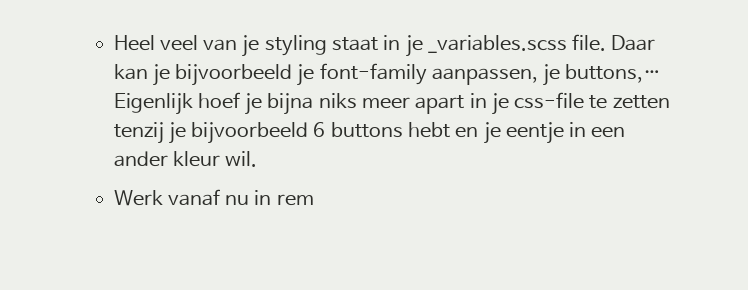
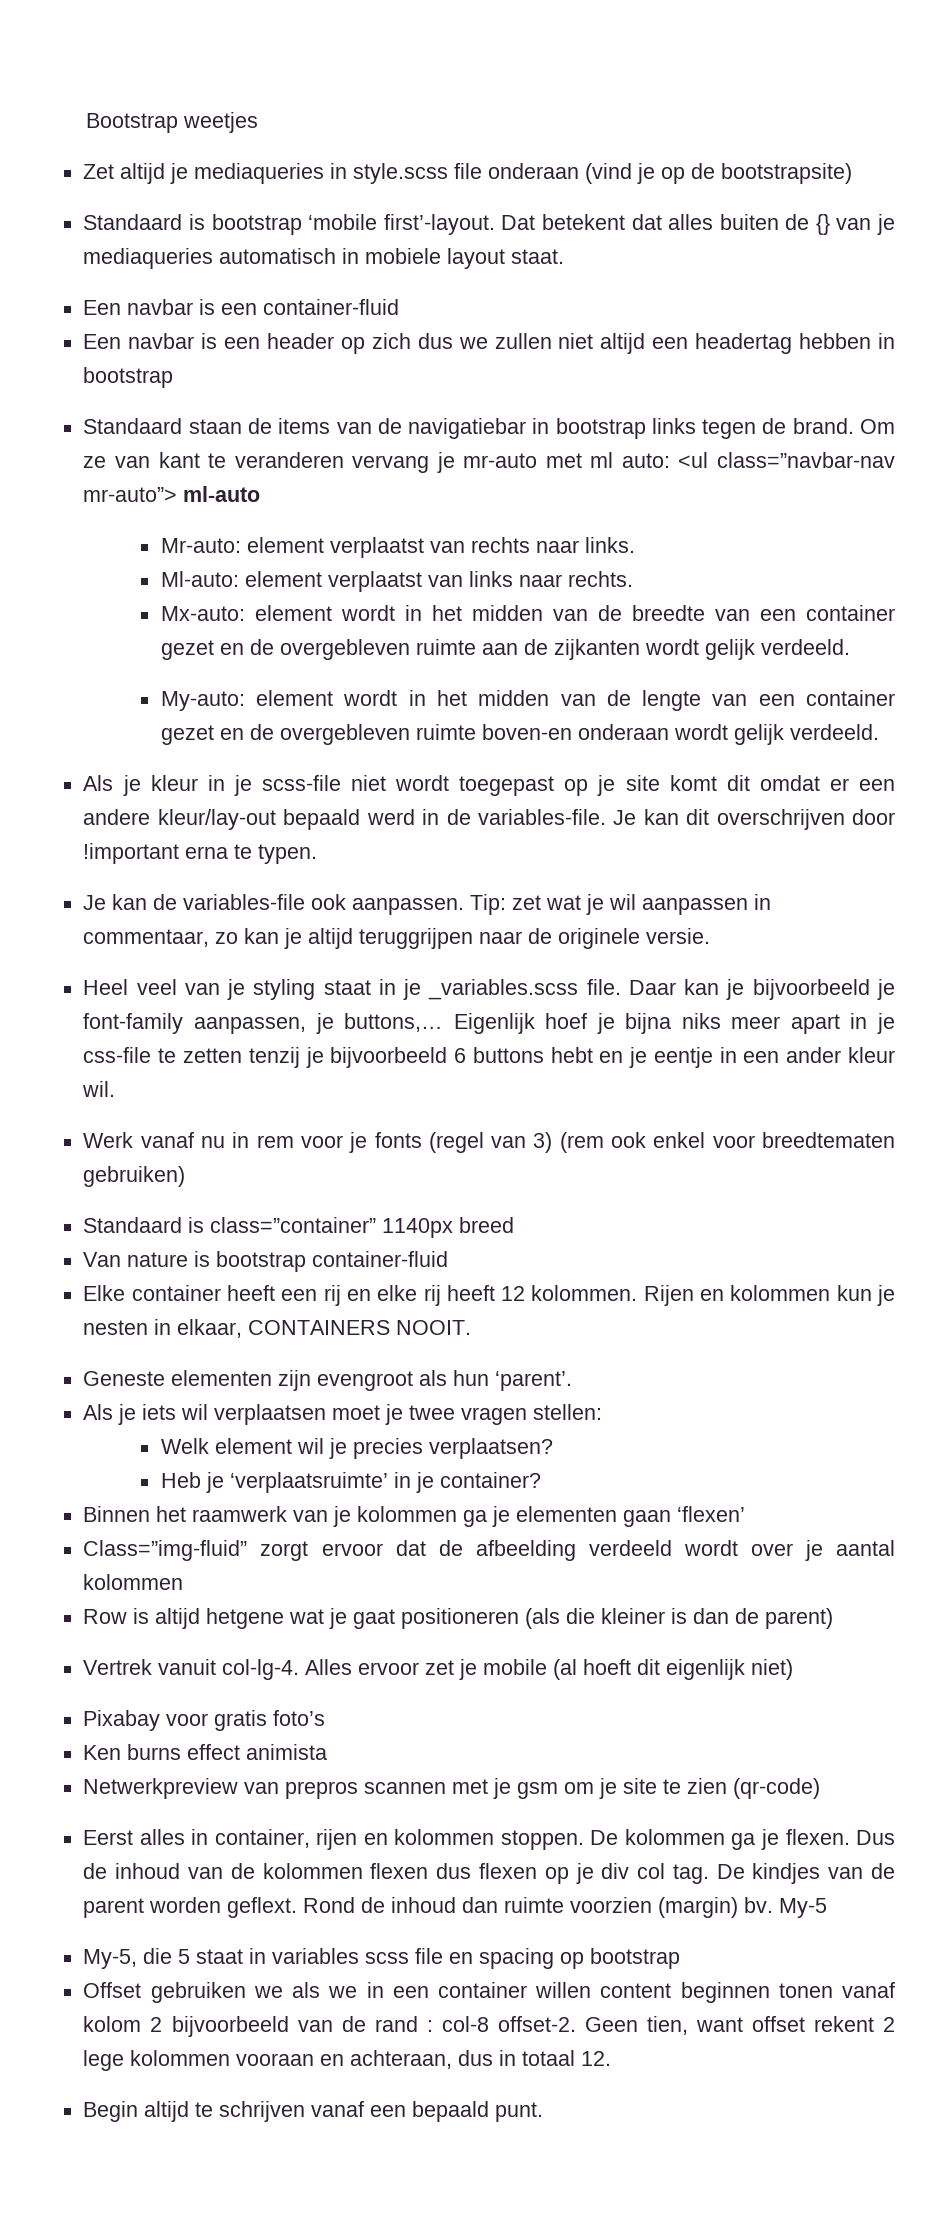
+ Bootstrap weetjes
+ Zet altijd je mediaqueries in style.scss file onderaan (vind je op de bootstrapsite)
+ Standaard is bootstrap ‘mobile first’-layout. Dat betekent dat alles buiten de {} van je mediaqueries automatisch in mobiele layout staat.
+ Een navbar is een container-fluid
+ Een navbar is een header op zich dus we zullen niet altijd een headertag hebben in bootstrap
+ Standaard staan de items van de navigatiebar in bootstrap links tegen de brand. Om ze van kant te veranderen vervang je mr-auto met ml auto: <ul class=”navbar-nav mr-auto”> ml-auto
+ Mr-auto: element verplaatst van rechts naar links.
+ Ml-auto: element verplaatst van links naar rechts.
+ Mx-auto: element wordt in het midden van de breedte van een container gezet en de overgebleven ruimte aan de zijkanten wordt gelijk verdeeld.
+ My-auto: element wordt in het midden van de lengte van een container gezet en de overgebleven ruimte boven-en onderaan wordt gelijk verdeeld.
+ Als je kleur in je scss-file niet wordt toegepast op je site komt dit omdat er een andere kleur/lay-out bepaald werd in de variables-file. Je kan dit overschrijven door !important erna te typen.
+ Je kan de variables-file ook aanpassen. Tip: zet wat je wil aanpassen in commentaar, zo kan je altijd teruggrijpen naar de originele versie.
- Werk vanaf nu in rem
+ Werk vanaf nu in rem voor je fonts (regel van 3) (rem ook enkel voor breedtematen gebruiken)
+ Standaard is class=”container” 1140px breed
+ Van nature is bootstrap container-fluid
+ Elke container heeft een rij en elke rij heeft 12 kolommen. Rijen en kolommen kun je nesten in elkaar, CONTAINERS NOOIT.
+ Geneste elementen zijn evengroot als hun ‘parent’.
+ Als je iets wil verplaatsen moet je twee vragen stellen:
+ Welk element wil je precies verplaatsen?
+ Heb je ‘verplaatsruimte’ in je container?
+ Binnen het raamwerk van je kolommen ga je elementen gaan ‘flexen’
+ Class=”img-fluid” zorgt ervoor dat de afbeelding verdeeld wordt over je aantal kolommen
+ Row is altijd hetgene wat je gaat positioneren (als die kleiner is dan de parent)
+ Vertrek vanuit col-lg-4. Alles ervoor zet je mobile (al hoeft dit eigenlijk niet)
+ Pixabay voor gratis foto’s
+ Ken burns effect animista
+ Netwerkpreview van prepros scannen met je gsm om je site te zien (qr-code)
+ Eerst alles in container, rijen en kolommen stoppen. De kolommen ga je flexen. Dus de inhoud van de kolommen flexen dus flexen op je div col tag. De kindjes van de parent worden geflext. Rond de inhoud dan ruimte voorzien (margin) bv. My-5
+ My-5, die 5 staat in variables scss file en spacing op bootstrap
+ Offset gebruiken we als we in een container willen content beginnen tonen vanaf kolom 2 bijvoorbeeld van de rand : col-8 offset-2. Geen tien, want offset rekent 2 lege kolommen vooraan en achteraan, dus in totaal 12.
+ Begin altijd te schrijven vanaf een bepaald punt.

